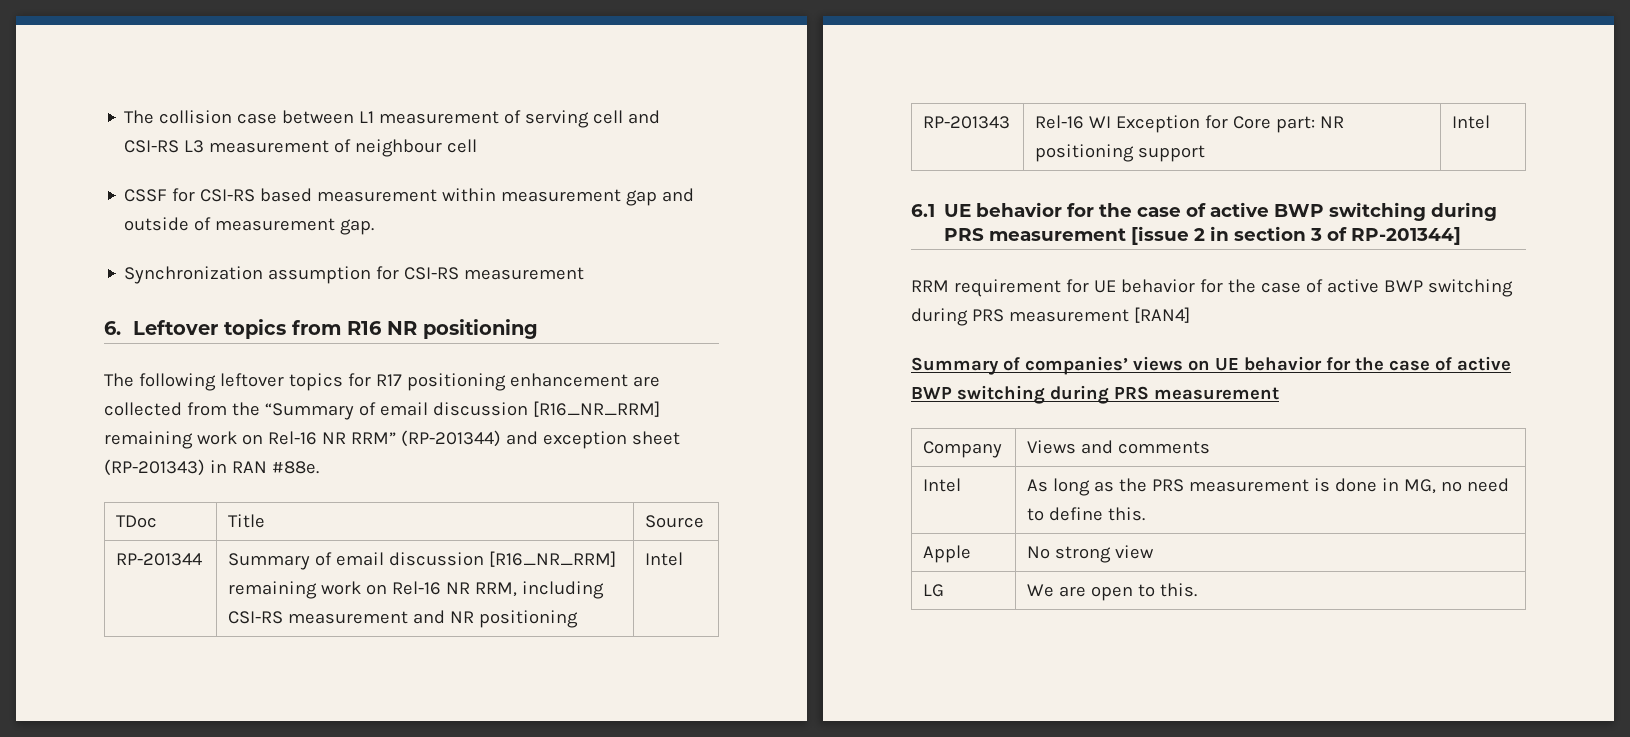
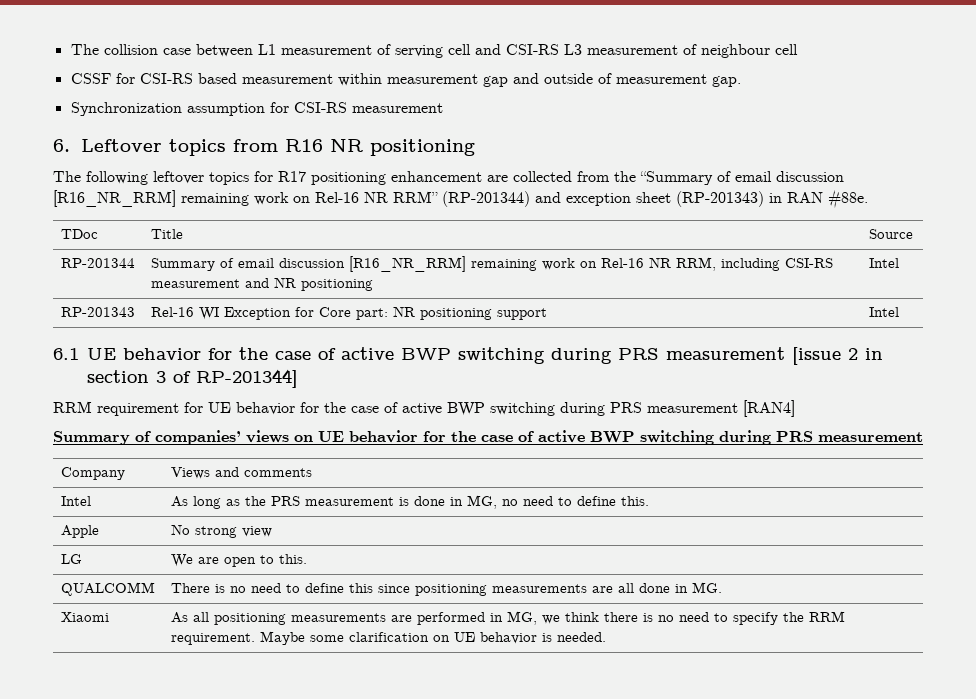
+ QUALCOMM | There is no need to define this since positioning measurements are all done in MG.
+ Xiaomi | As all positioning measurements are performed in MG, we think there is no need to specify the RRM requirement. Maybe some clarification on UE behavior is needed.

